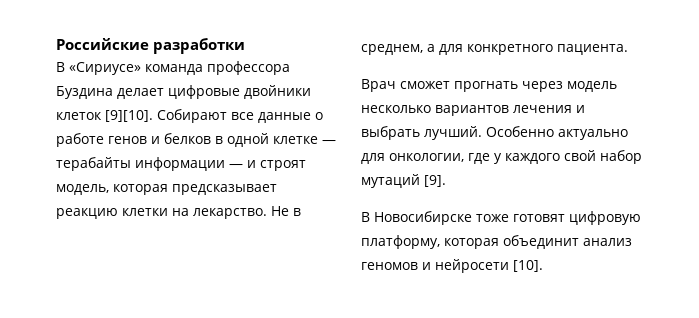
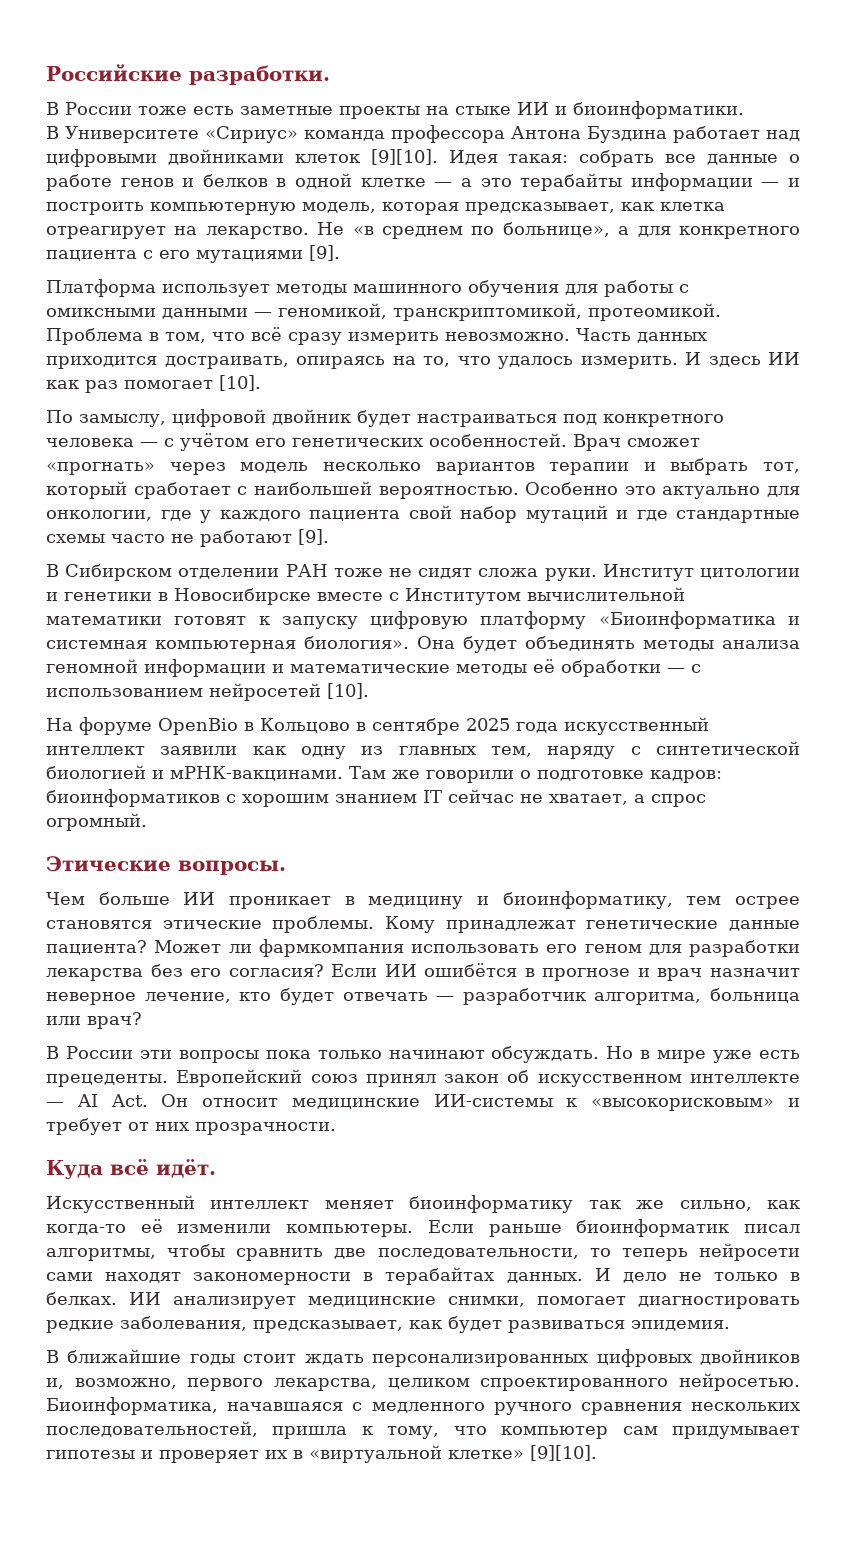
- Российские разработки
- В «Сириусе» команда профессора Буздина делает цифровые двойники клеток [9][10]. Собирают все данные о работе генов и белков в одной клетке — терабайты информации — и строят модель, которая предсказывает реакцию клетки на лекарство. Не в среднем, а для конкретного пациента.
- Врач сможет прогнать через модель несколько вариантов лечения и выбрать лучший. Особенно актуально для онкологии, где у каждого свой набор мутаций [9].
- В Новосибирске тоже готовят цифровую платформу, которая объединит анализ геномов и нейросети [10].
+ Российские разработки.
+ В России тоже есть заметные проекты на стыке ИИ и биоинформатики.
+ В Университете «Сириус» команда профессора Антона Буздина работает над цифровыми двойниками клеток [9][10]. Идея такая: собрать все данные о работе генов и белков в одной клетке — а это терабайты информации — и построить компьютерную модель, которая предсказывает, как клетка отреагирует на лекарство. Не «в среднем по больнице», а для конкретного пациента с его мутациями [9].
+ Платформа использует методы машинного обучения для работы с омиксными данными — геномикой, транскриптомикой, протеомикой. Проблема в том, что всё сразу измерить невозможно. Часть данных приходится достраивать, опираясь на то, что удалось измерить. И здесь ИИ как раз помогает [10].
+ По замыслу, цифровой двойник будет настраиваться под конкретного человека — с учётом его генетических особенностей. Врач сможет «прогнать» через модель несколько вариантов терапии и выбрать тот, который сработает с наибольшей вероятностью. Особенно это актуально для онкологии, где у каждого пациента свой набор мутаций и где стандартные схемы часто не работают [9].
+ В Сибирском отделении РАН тоже не сидят сложа руки. Институт цитологии и генетики в Новосибирске вместе с Институтом вычислительной математики готовят к запуску цифровую платформу «Биоинформатика и системная компьютерная биология». Она будет объединять методы анализа геномной информации и математические методы её обработки — с использованием нейросетей [10].
+ На форуме OpenBio в Кольцово в сентябре 2025 года искусственный интеллект заявили как одну из главных тем, наряду с синтетической биологией и мРНК-вакцинами. Там же говорили о подготовке кадров: биоинформатиков с хорошим знанием IT сейчас не хватает, а спрос огромный.
+ Этические вопросы.
+ Чем больше ИИ проникает в медицину и биоинформатику, тем острее становятся этические проблемы. Кому принадлежат генетические данные пациента? Может ли фармкомпания использовать его геном для разработки лекарства без его согласия? Если ИИ ошибётся в прогнозе и врач назначит неверное лечение, кто будет отвечать — разработчик алгоритма, больница или врач?
+ В России эти вопросы пока только начинают обсуждать. Но в мире уже есть прецеденты. Европейский союз принял закон об искусственном интеллекте — AI Act. Он относит медицинские ИИ-системы к «высокорисковым» и требует от них прозрачности.
+ Куда всё идёт.
+ Искусственный интеллект меняет биоинформатику так же сильно, как когда-то её изменили компьютеры. Если раньше биоинформатик писал алгоритмы, чтобы сравнить две последовательности, то теперь нейросети сами находят закономерности в терабайтах данных. И дело не только в белках. ИИ анализирует медицинские снимки, помогает диагностировать редкие заболевания, предсказывает, как будет развиваться эпидемия.
+ В ближайшие годы стоит ждать персонализированных цифровых двойников и, возможно, первого лекарства, целиком спроектированного нейросетью. Биоинформатика, начавшаяся с медленного ручного сравнения нескольких последовательностей, пришла к тому, что компьютер сам придумывает гипотезы и проверяет их в «виртуальной клетке» [9][10].

